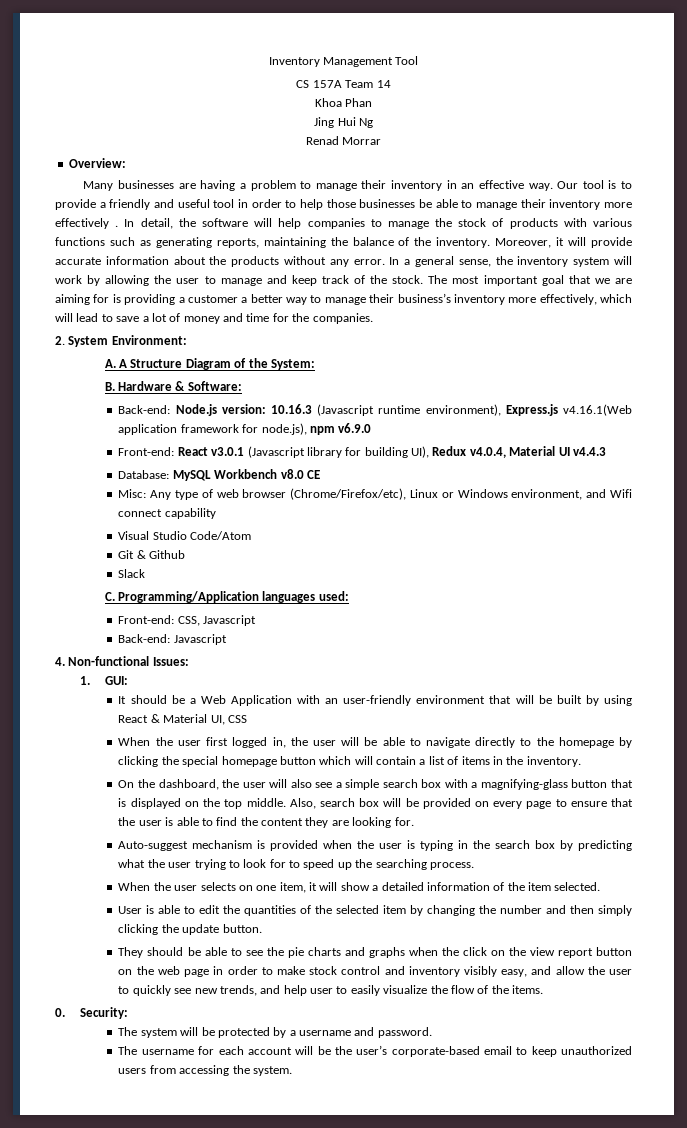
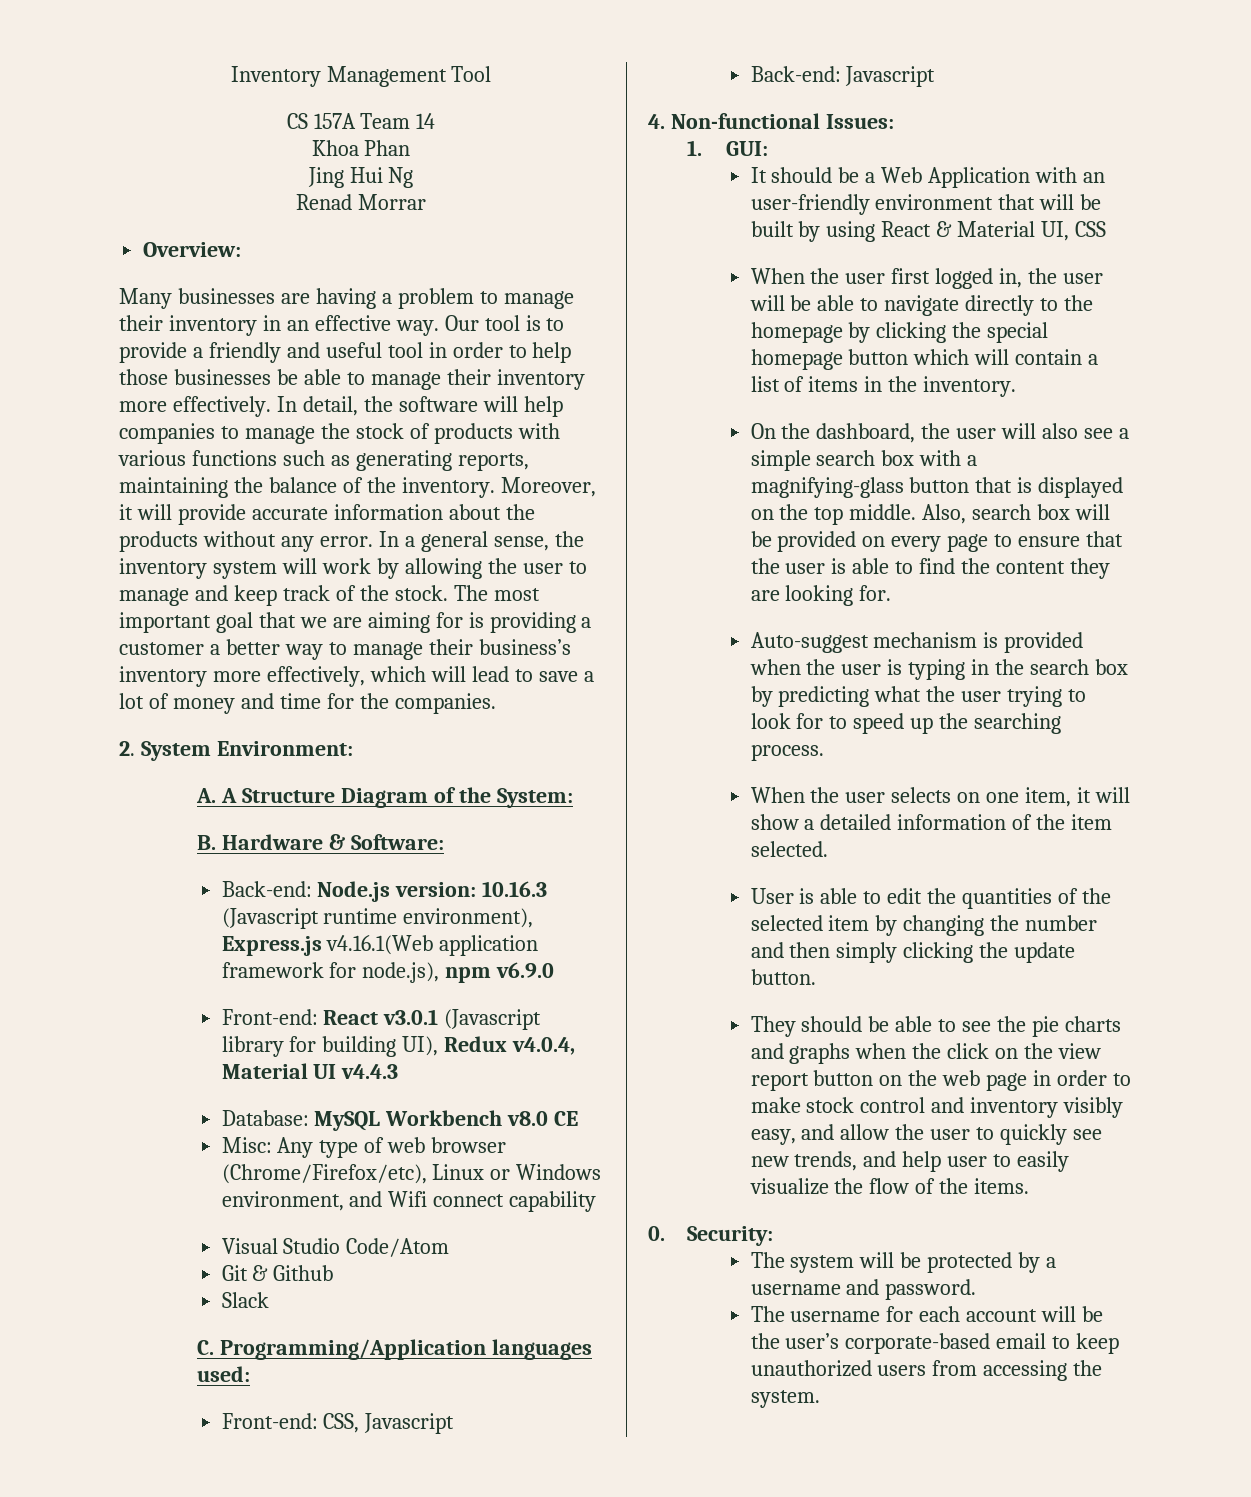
- Our tool is to provide a friendly and useful tool in order to help those businesses be able to manage their inventory more effectively .
+ Our tool is to provide a friendly and useful tool in order to help those businesses be able to manage their inventory more effectively.

